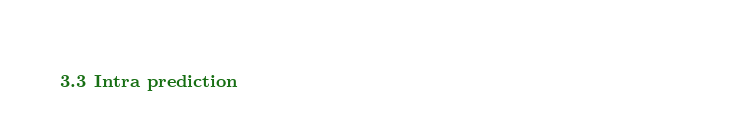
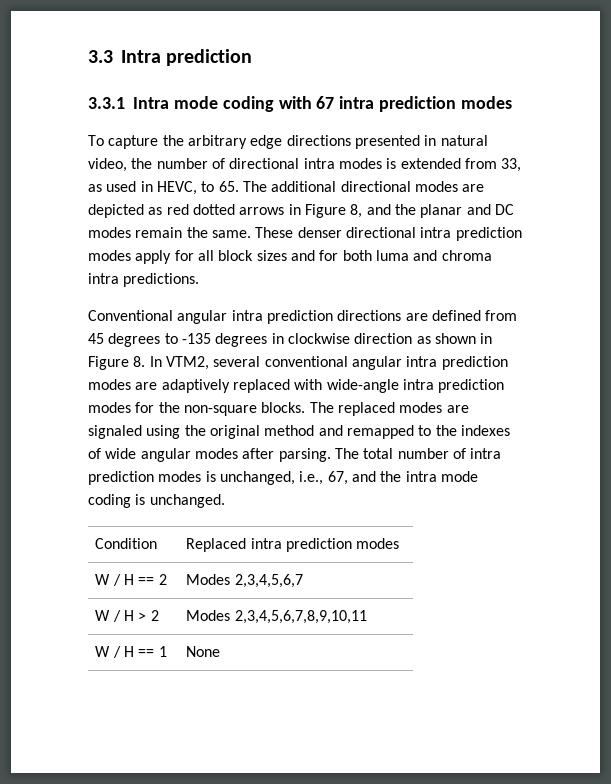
+ 3.3.1 Intra mode coding with 67 intra prediction modes
+ To capture the arbitrary edge directions presented in natural video, the number of directional intra modes is extended from 33, as used in HEVC, to 65. The additional directional modes are depicted as red dotted arrows in Figure 8, and the planar and DC modes remain the same. These denser directional intra prediction modes apply for all block sizes and for both luma and chroma intra predictions.
+ Conventional angular intra prediction directions are defined from 45 degrees to -135 degrees in clockwise direction as shown in Figure 8. In VTM2, several conventional angular intra prediction modes are adaptively replaced with wide-angle intra prediction modes for the non-square blocks. The replaced modes are signaled using the original method and remapped to the indexes of wide angular modes after parsing. The total number of intra prediction modes is unchanged, i.e., 67, and the intra mode coding is unchanged.
+ Condition | Replaced intra prediction modes
+ W / H == 2 | Modes 2,3,4,5,6,7
+ W / H > 2 | Modes 2,3,4,5,6,7,8,9,10,11
+ W / H == 1 | None

